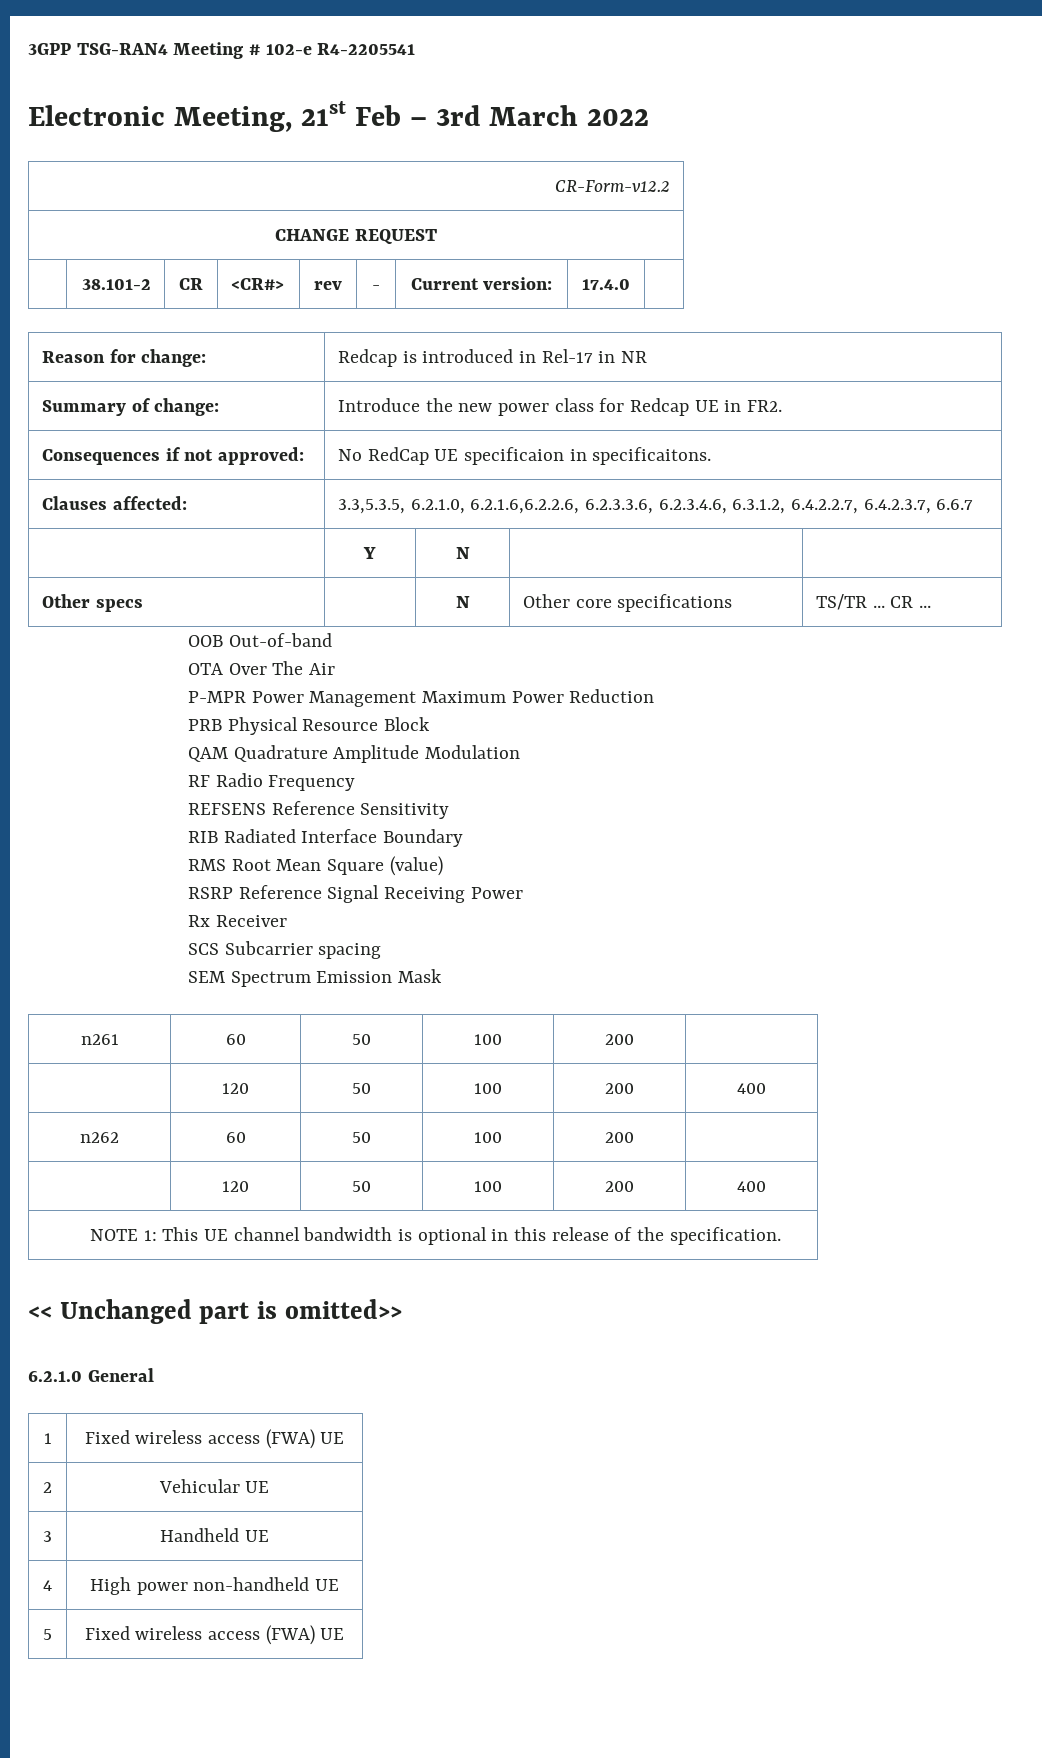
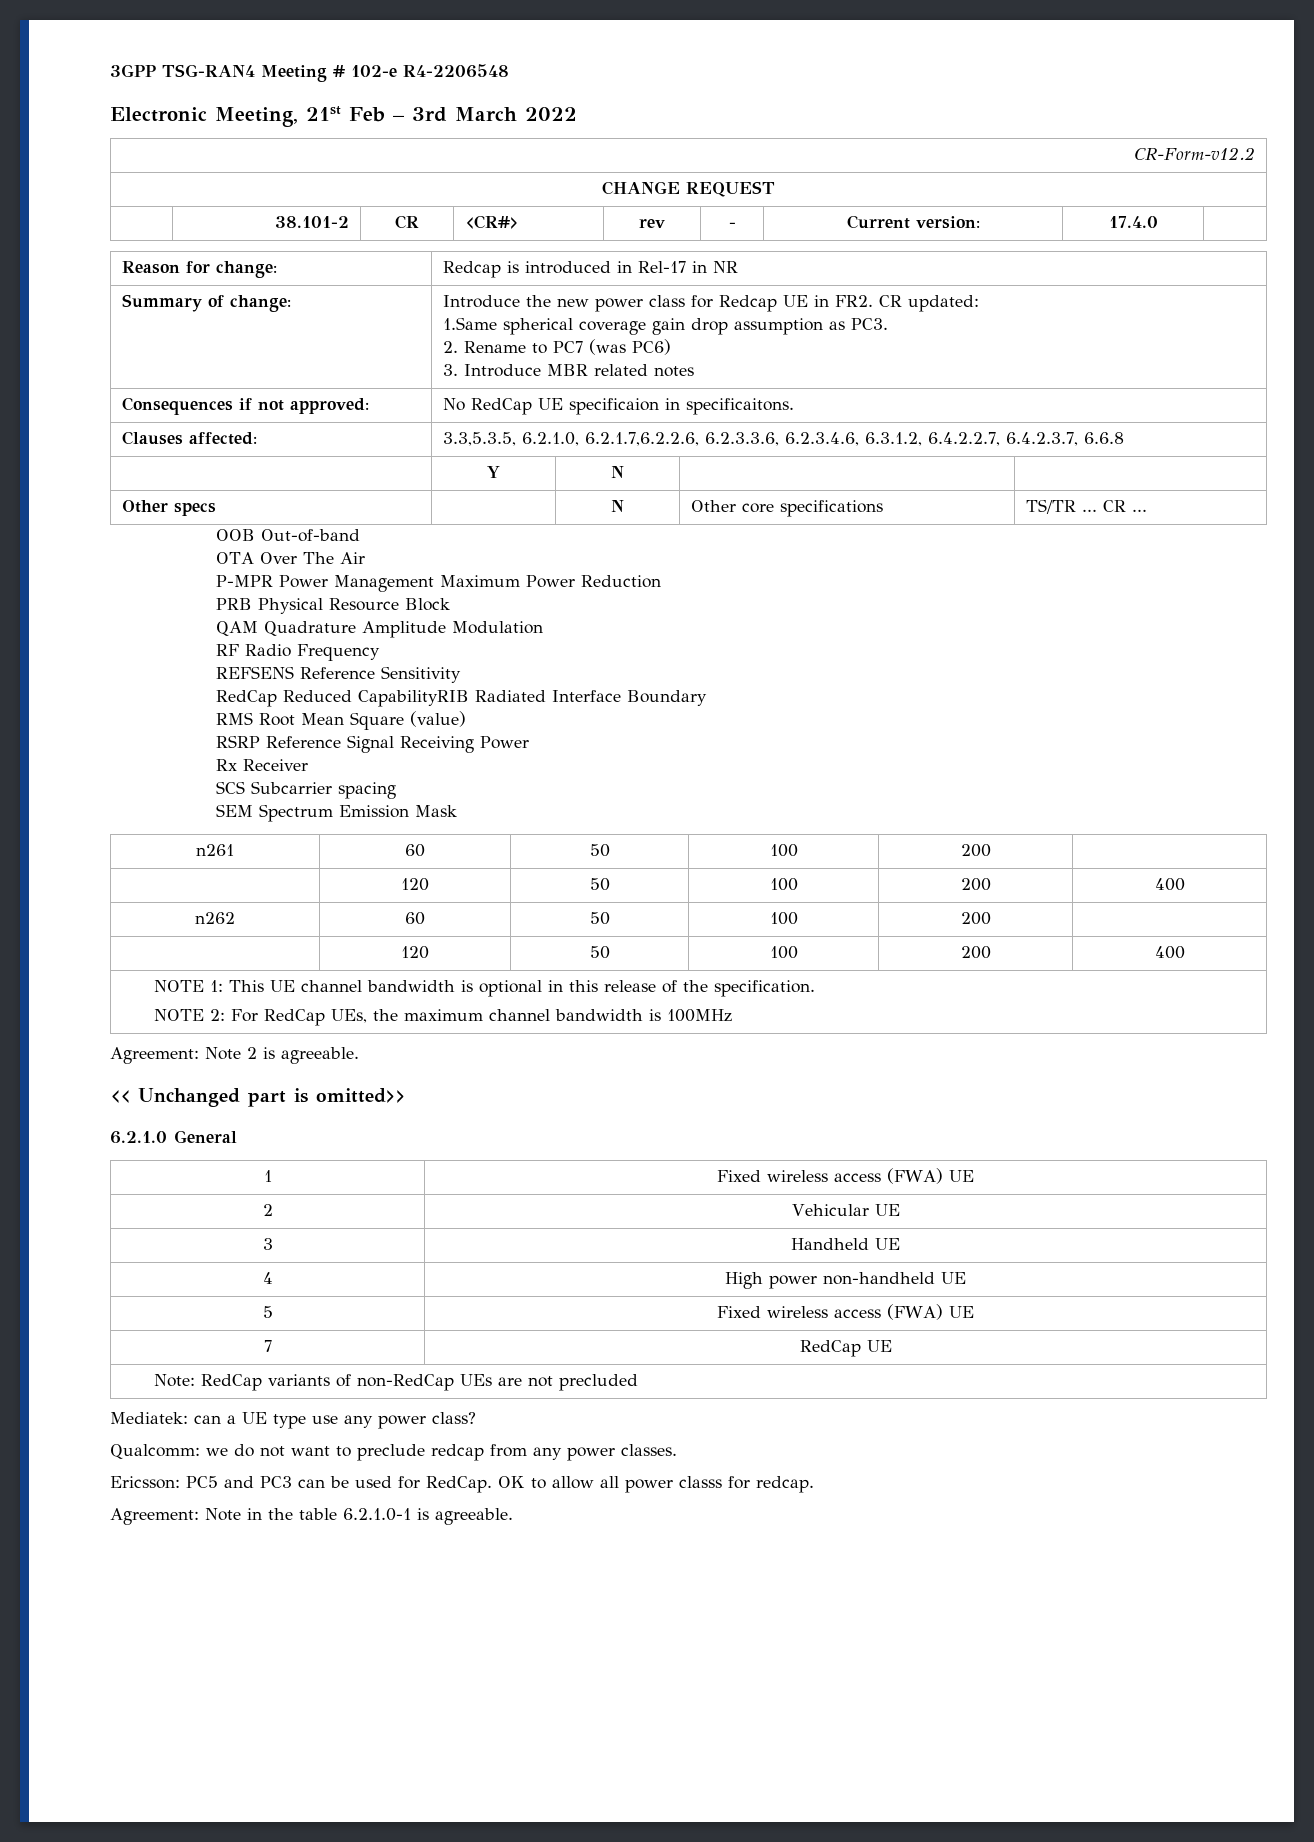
- 3GPP TSG-RAN4 Meeting # 102-e R4-2205541
+ 3GPP TSG-RAN4 Meeting # 102-e R4-2206548
- Summary of change: | Introduce the new power class for Redcap UE in FR2.
+ Summary of change: | Introduce the new power class for Redcap UE in FR2. CR updated:
+ 1.Same spherical coverage gain drop assumption as PC3.
+ 2. Rename to PC7 (was PC6)
+ 3. Introduce MBR related notes
- Clauses affected: | 3.3,5.3.5, 6.2.1.0, 6.2.1.6,6.2.2.6, 6.2.3.3.6, 6.2.3.4.6, 6.3.1.2, 6.4.2.2.7, 6.4.2.3.7, 6.6.7
+ Clauses affected: | 3.3,5.3.5, 6.2.1.0, 6.2.1.7,6.2.2.6, 6.2.3.3.6, 6.2.3.4.6, 6.3.1.2, 6.4.2.2.7, 6.4.2.3.7, 6.6.8
- RIB Radiated Interface Boundary
+ RedCap Reduced CapabilityRIB Radiated Interface Boundary
  NOTE 1: This UE channel bandwidth is optional in this release of the specification.
+ NOTE 2: For RedCap UEs, the maximum channel bandwidth is 100MHz
+ Agreement: Note 2 is agreeable.
+ 7 | RedCap UE
+ Note: RedCap variants of non-RedCap UEs are not precluded
+ Mediatek: can a UE type use any power class?
+ Qualcomm: we do not want to preclude redcap from any power classes.
+ Ericsson: PC5 and PC3 can be used for RedCap. OK to allow all power classs for redcap.
+ Agreement: Note in the table 6.2.1.0-1 is agreeable.

